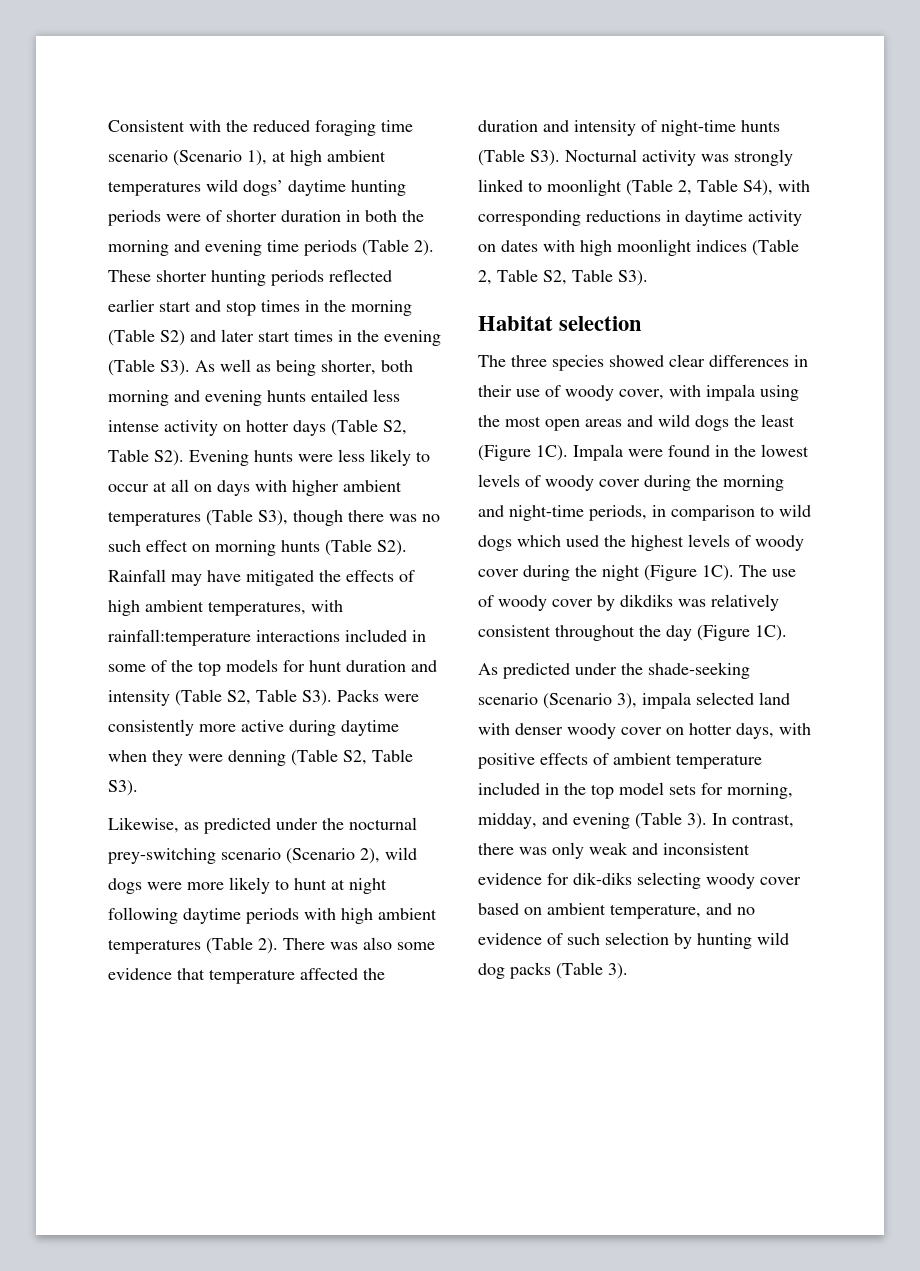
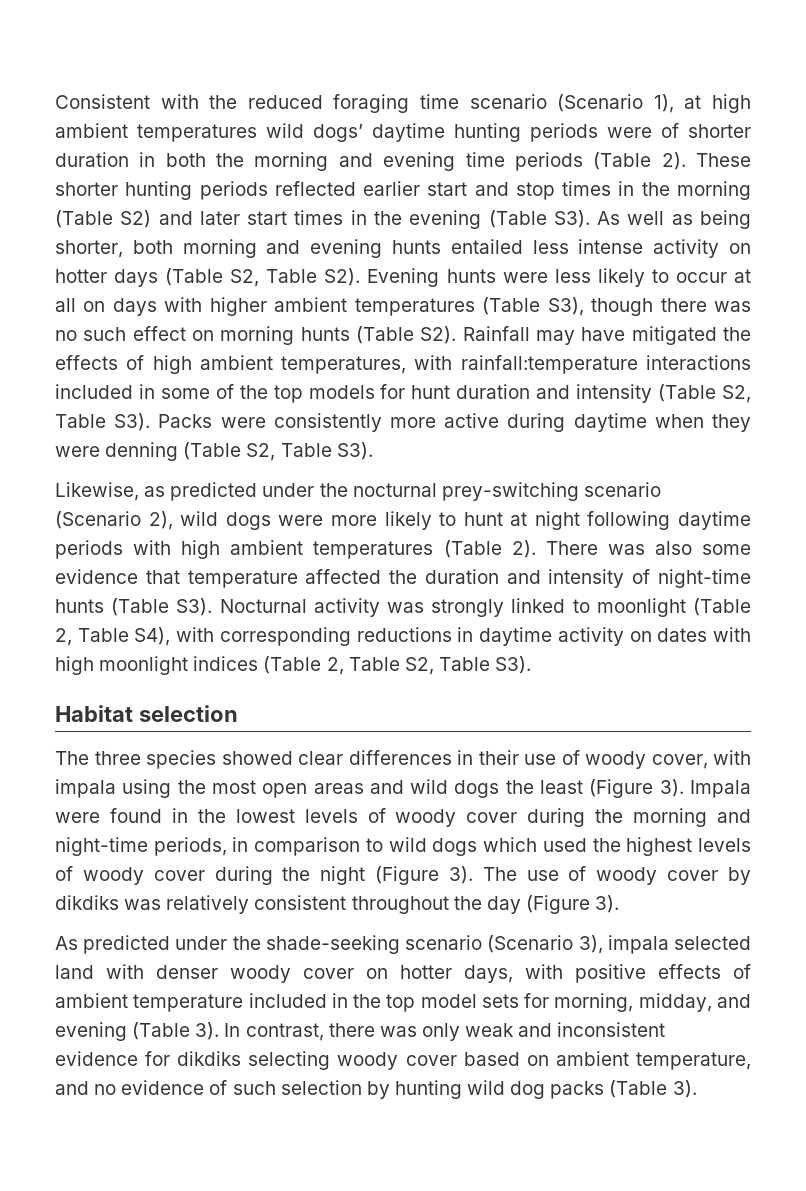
- The three species showed clear differences in their use of woody cover, with impala using the most open areas and wild dogs the least (Figure 1C).
+ The three species showed clear differences in their use of woody cover, with impala using the most open areas and wild dogs the least (Figure 3).
- Impala were found in the lowest levels of woody cover during the morning and night-time periods, in comparison to wild dogs which used the highest levels of woody cover during the night (Figure 1C).
+ Impala were found in the lowest levels of woody cover during the morning and night-time periods, in comparison to wild dogs which used the highest levels of woody cover during the night (Figure 3).
- The use of woody cover by dikdiks was relatively consistent throughout the day (Figure 1C).
+ The use of woody cover by dikdiks was relatively consistent throughout the day (Figure 3).
- In contrast, there was only weak and inconsistent evidence for dik-diks selecting woody cover based on ambient temperature, and no evidence of such selection by hunting wild dog packs (Table 3).
+ In contrast, there was only weak and inconsistent evidence for dikdiks selecting woody cover based on ambient temperature, and no evidence of such selection by hunting wild dog packs (Table 3).

